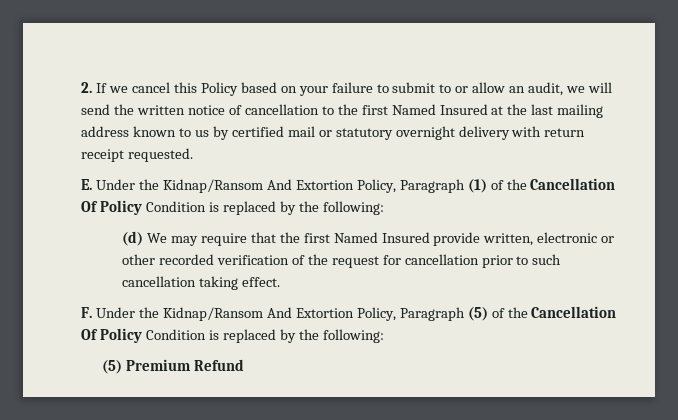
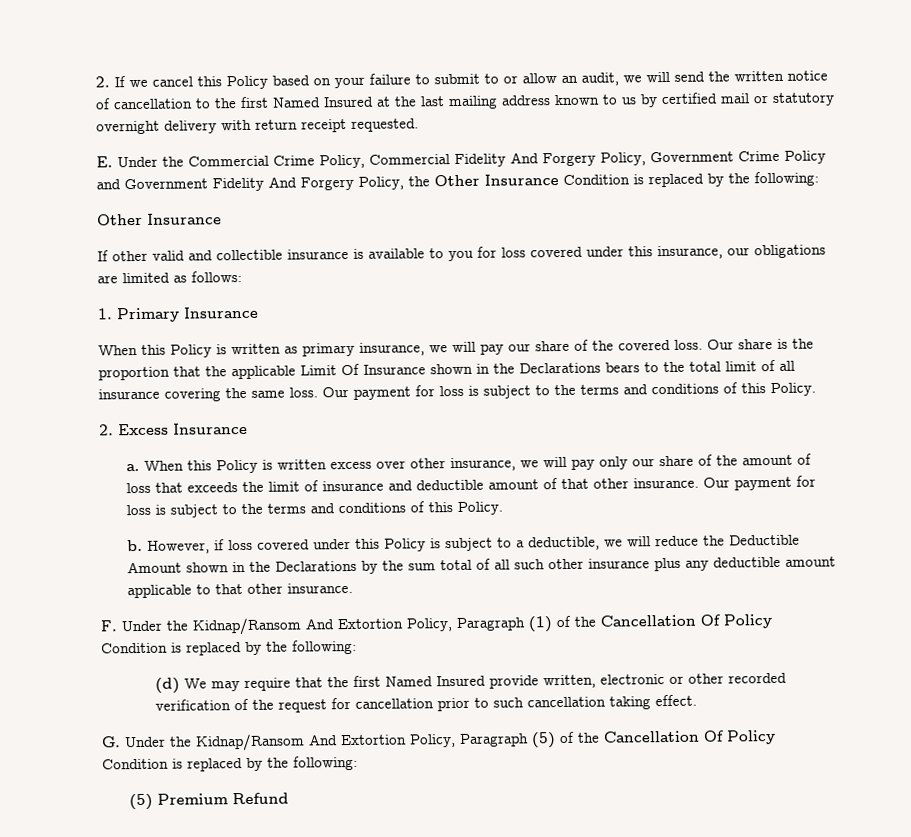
- E. Under the Kidnap/Ransom And Extortion Policy, Paragraph (1) of the Cancellation Of Policy Condition is replaced by the following:
+ E. Under the Commercial Crime Policy, Commercial Fidelity And Forgery Policy, Government Crime Policy and Government Fidelity And Forgery Policy, the Other Insurance Condition is replaced by the following:
+ Other Insurance
+ If other valid and collectible insurance is available to you for loss covered under this insurance, our obligations are limited as follows:
+ 1. Primary Insurance
+ When this Policy is written as primary insurance, we will pay our share of the covered loss. Our share is the proportion that the applicable Limit Of Insurance shown in the Declarations bears to the total limit of all insurance covering the same loss. Our payment for loss is subject to the terms and conditions of this Policy.
+ 2. Excess Insurance
+ a. When this Policy is written excess over other insurance, we will pay only our share of the amount of loss that exceeds the limit of insurance and deductible amount of that other insurance. Our payment for loss is subject to the terms and conditions of this Policy.
+ b. However, if loss covered under this Policy is subject to a deductible, we will reduce the Deductible Amount shown in the Declarations by the sum total of all such other insurance plus any deductible amount applicable to that other insurance.
+ F. Under the Kidnap/Ransom And Extortion Policy, Paragraph (1) of the Cancellation Of Policy Condition is replaced by the following:
- F. Under the Kidnap/Ransom And Extortion Policy, Paragraph (5) of the Cancellation Of Policy Condition is replaced by the following:
+ G. Under the Kidnap/Ransom And Extortion Policy, Paragraph (5) of the Cancellation Of Policy Condition is replaced by the following:

